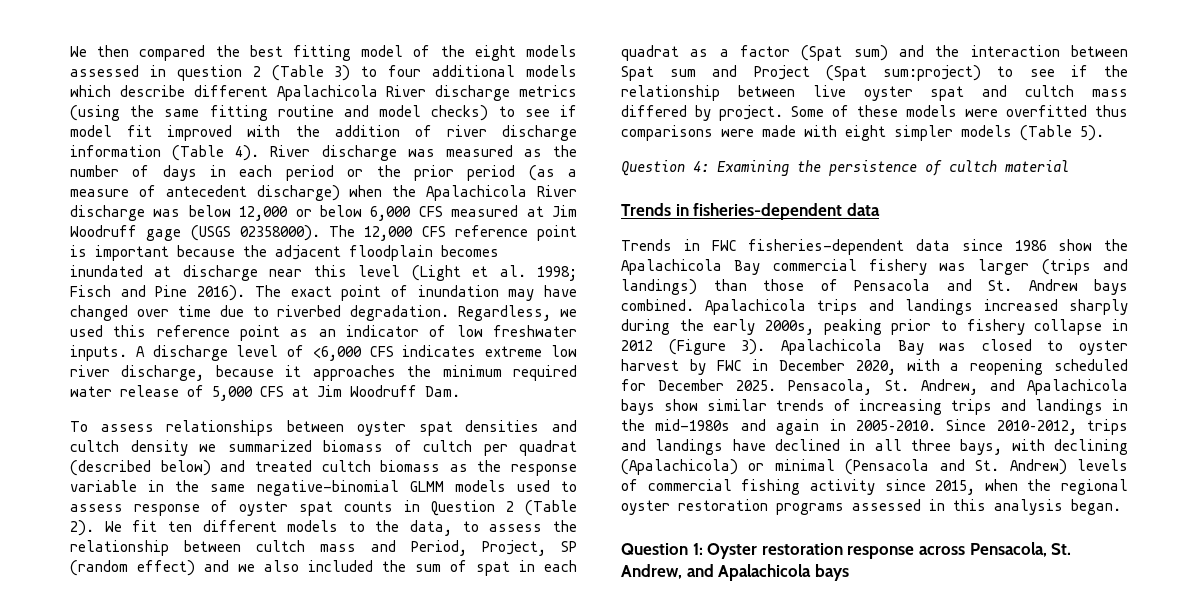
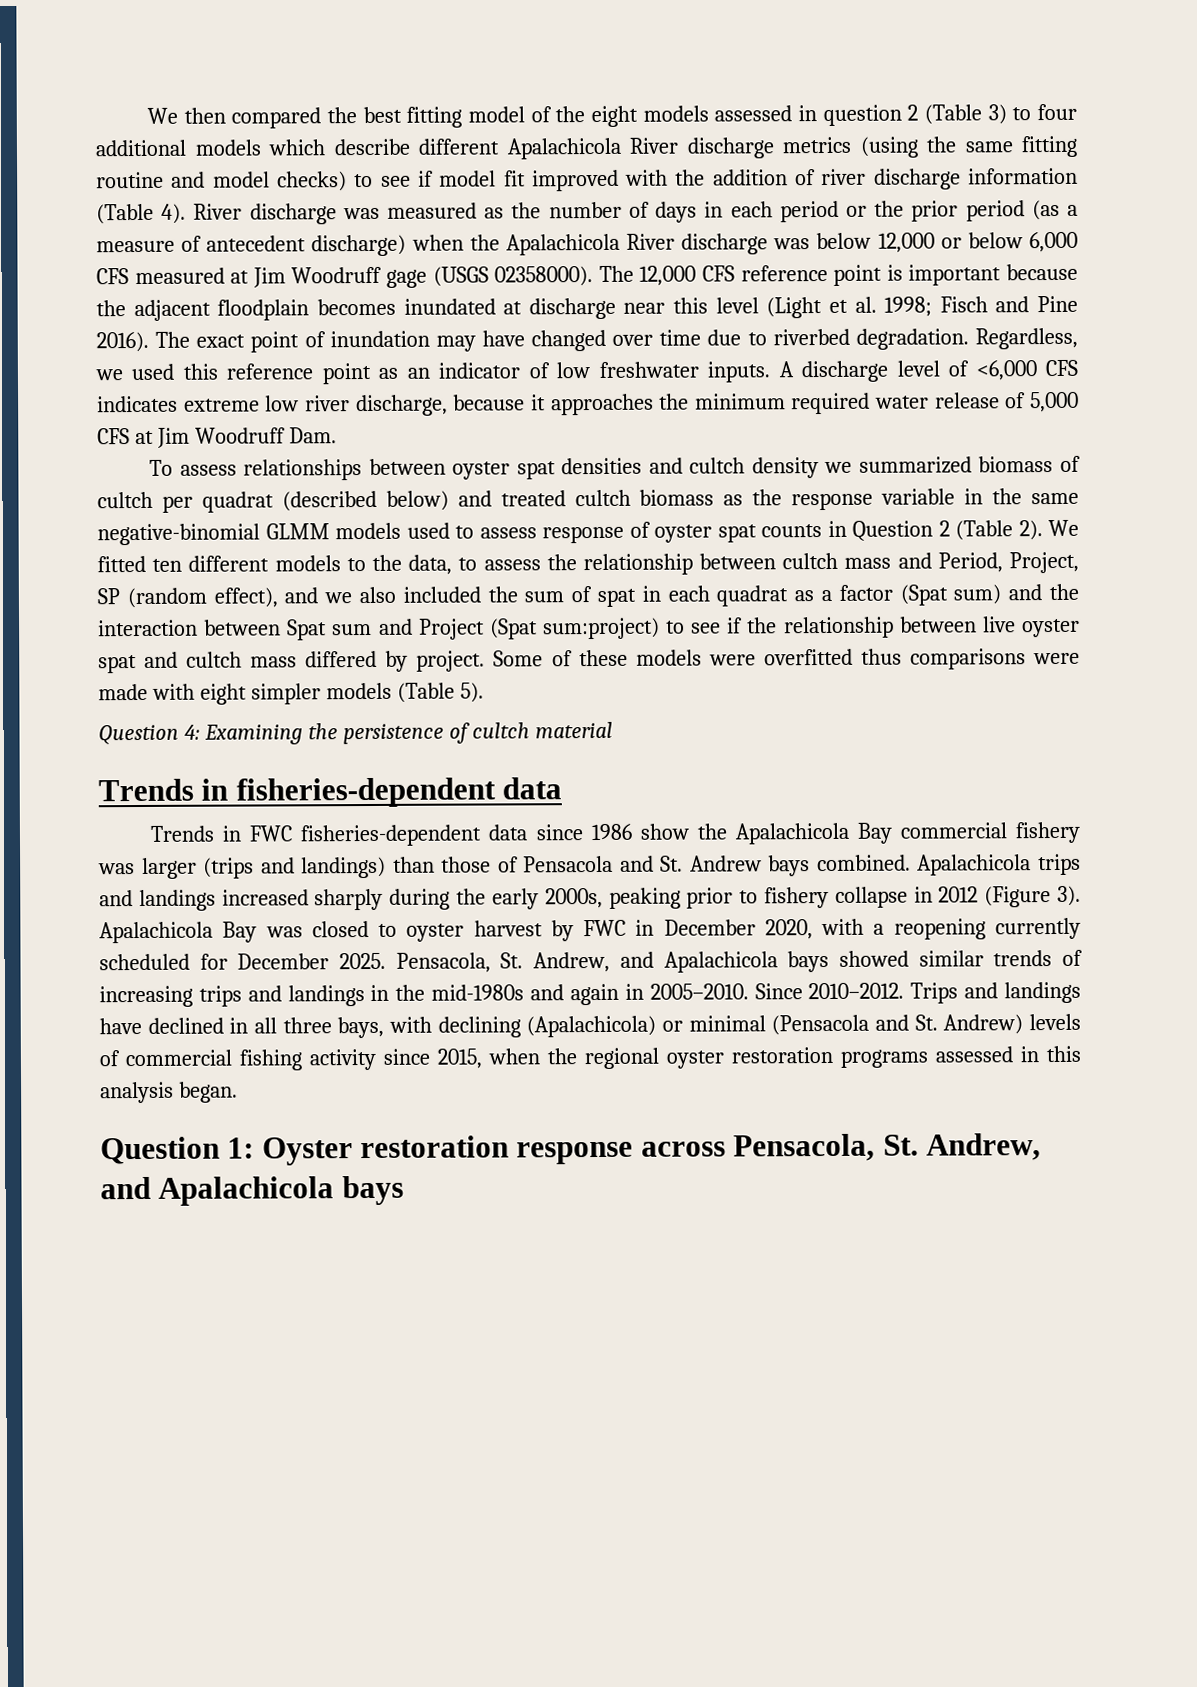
- We fit ten different models to the data, to assess the relationship between cultch mass and Period, Project, SP (random effect) and we also included the sum of spat in each quadrat as a factor (Spat sum) and the interaction between Spat sum and Project (Spat sum:project) to see if the relationship between live oyster spat and cultch mass differed by project.
+ We fitted ten different models to the data, to assess the relationship between cultch mass and Period, Project, SP (random effect), and we also included the sum of spat in each quadrat as a factor (Spat sum) and the interaction between Spat sum and Project (Spat sum:project) to see if the relationship between live oyster spat and cultch mass differed by project.
- Apalachicola Bay was closed to oyster harvest by FWC in December 2020, with a reopening scheduled for December 2025.
+ Apalachicola Bay was closed to oyster harvest by FWC in December 2020, with a reopening currently scheduled for December 2025.
- Pensacola, St. Andrew, and Apalachicola bays show similar trends of increasing trips and landings in the mid-1980s and again in 2005–2010.
+ Pensacola, St. Andrew, and Apalachicola bays showed similar trends of increasing trips and landings in the mid-1980s and again in 2005–2010.
- Since 2010–2012, trips and landings have declined in all three bays, with declining (Apalachicola) or minimal (Pensacola and St. Andrew) levels of commercial fishing activity since 2015, when the regional oyster restoration programs assessed in this analysis began.
+ Since 2010–2012. Trips and landings have declined in all three bays, with declining (Apalachicola) or minimal (Pensacola and St. Andrew) levels of commercial fishing activity since 2015, when the regional oyster restoration programs assessed in this analysis began.

